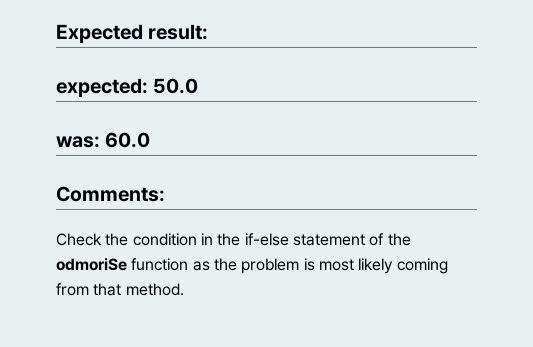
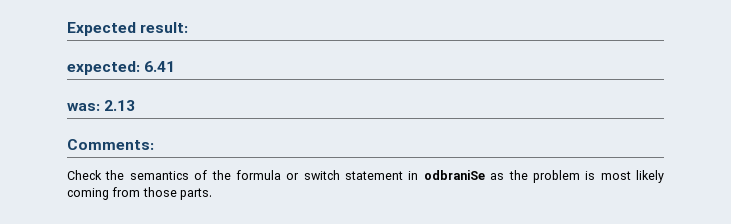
- expected: 50.0
+ expected: 6.41
- was: 60.0
+ was: 2.13
- Check the condition in the if-else statement of the odmoriSe function as the problem is most likely coming from that method.
+ Check the semantics of the formula or switch statement in odbraniSe as the problem is most likely coming from those parts.

